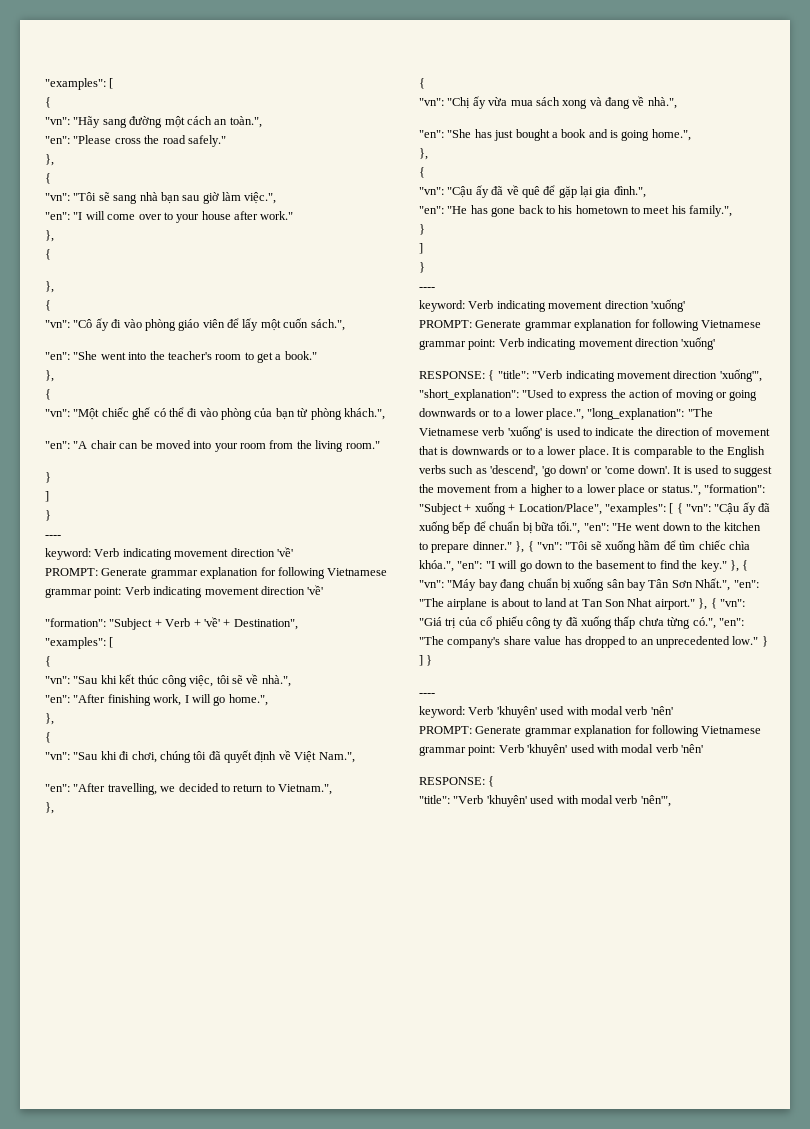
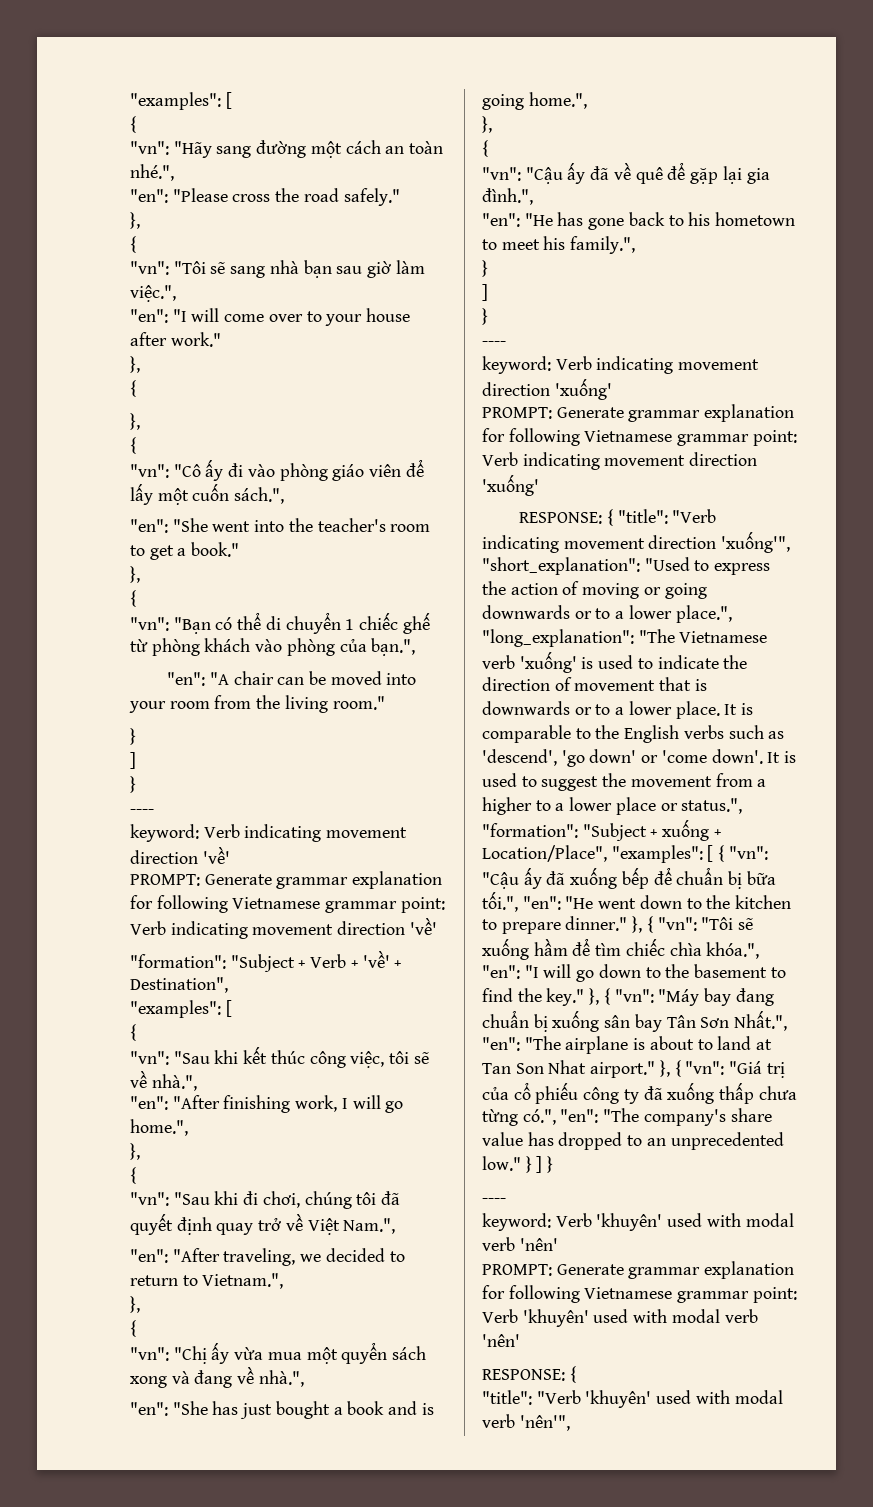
- "vn": "Hãy sang đường một cách an toàn.",
+ "vn": "Hãy sang đường một cách an toàn nhé.",
- "vn": "Một chiếc ghế có thể đi vào phòng của bạn từ phòng khách.",
+ "vn": "Bạn có thể di chuyển 1 chiếc ghế từ phòng khách vào phòng của bạn.",
- "vn": "Sau khi đi chơi, chúng tôi đã quyết định về Việt Nam.",
+ "vn": "Sau khi đi chơi, chúng tôi đã quyết định quay trở về Việt Nam.",
- "en": "After travelling, we decided to return to Vietnam.",
+ "en": "After traveling, we decided to return to Vietnam.",
- "vn": "Chị ấy vừa mua sách xong và đang về nhà.",
+ "vn": "Chị ấy vừa mua một quyển sách xong và đang về nhà.",

